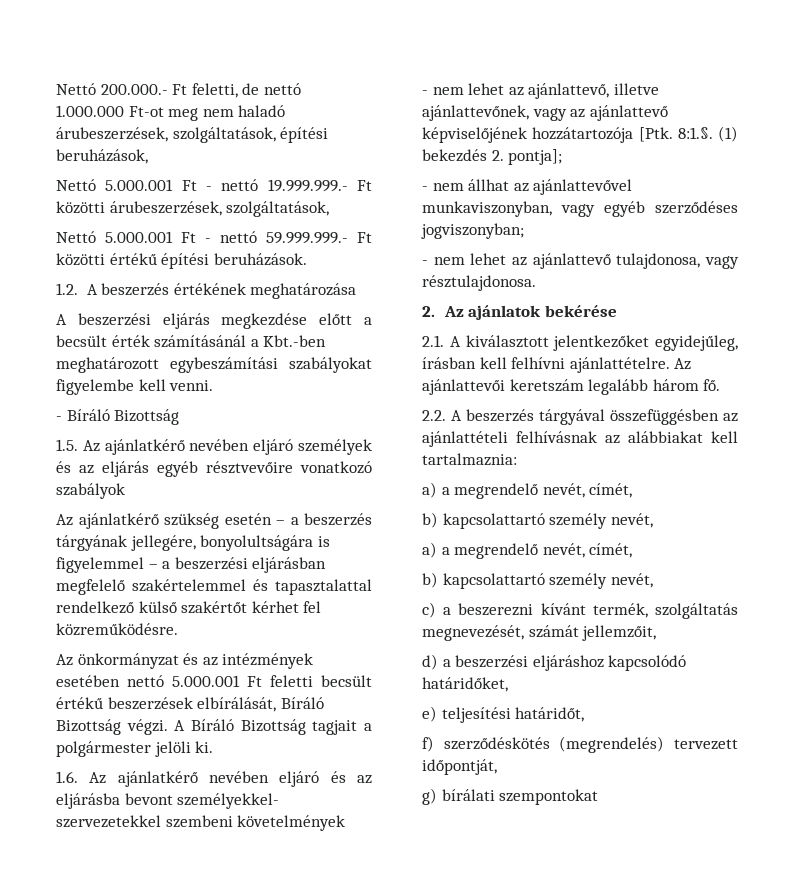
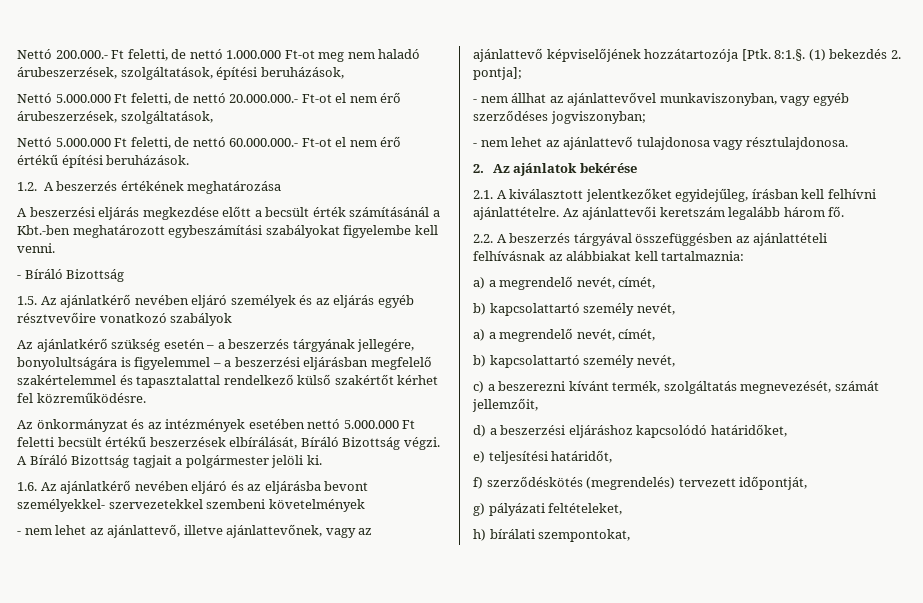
- Nettó 5.000.001 Ft - nettó 19.999.999.- Ft közötti árubeszerzések, szolgáltatások,
- Nettó 5.000.001 Ft - nettó 59.999.999.- Ft közötti értékű építési beruházások.
+ Nettó 5.000.000 Ft feletti, de nettó 20.000.000.- Ft-ot el nem érő árubeszerzések, szolgáltatások,
+ Nettó 5.000.000 Ft feletti, de nettó 60.000.000.- Ft-ot el nem érő értékű építési beruházások.
- Az önkormányzat és az intézmények esetében nettó 5.000.001 Ft feletti becsült értékű beszerzések elbírálását, Bíráló Bizottság végzi.
+ Az önkormányzat és az intézmények esetében nettó 5.000.000 Ft feletti becsült értékű beszerzések elbírálását, Bíráló Bizottság végzi.
- - nem lehet az ajánlattevő tulajdonosa, vagy résztulajdonosa.
+ - nem lehet az ajánlattevő tulajdonosa vagy résztulajdonosa.
- g) bírálati szempontokat
+ g) pályázati feltételeket,
+ h) bírálati szempontokat,

